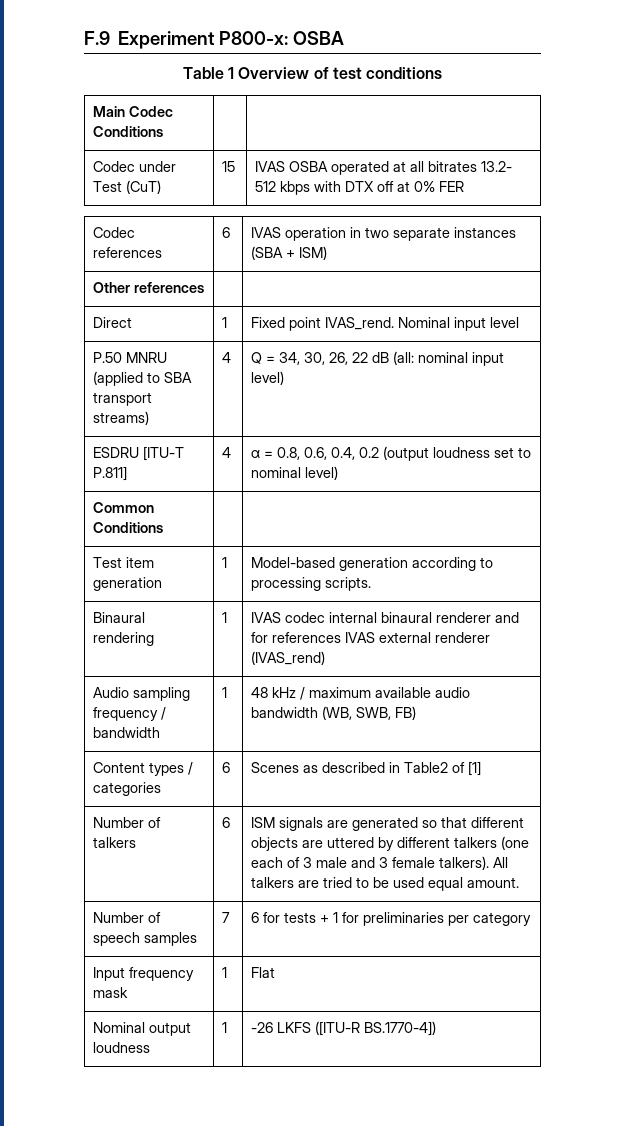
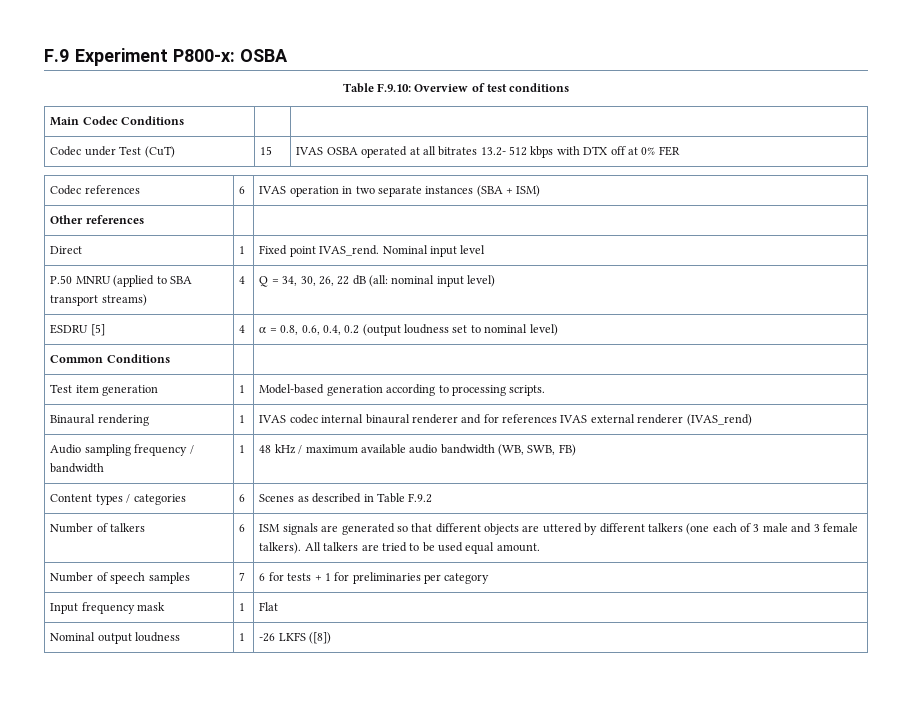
- Table 1 Overview of test conditions
+ Table F.9.10: Overview of test conditions
- ESDRU [ITU-T P.811] | 4 | α = 0.8, 0.6, 0.4, 0.2 (output loudness set to nominal level)
+ ESDRU [5] | 4 | α = 0.8, 0.6, 0.4, 0.2 (output loudness set to nominal level)
- Content types / categories | 6 | Scenes as described in Table2 of [1]
+ Content types / categories | 6 | Scenes as described in Table F.9.2
- Nominal output loudness | 1 | -26 LKFS ([ITU-R BS.1770-4])
+ Nominal output loudness | 1 | -26 LKFS ([8])

